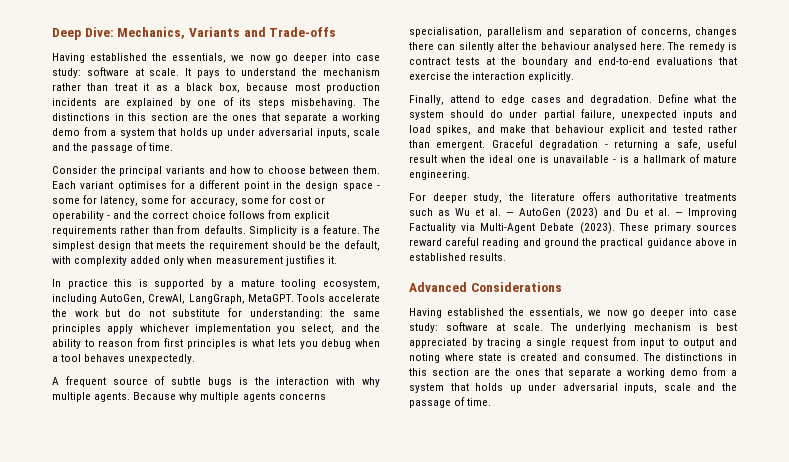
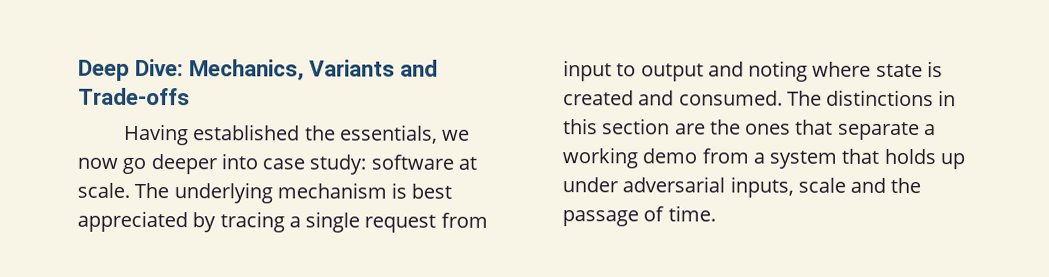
- Having established the essentials, we now go deeper into case study: software at scale. It pays to understand the mechanism rather than treat it as a black box, because most production incidents are explained by one of its steps misbehaving. The distinctions in this section are the ones that separate a working demo from a system that holds up under adversarial inputs, scale and the passage of time.
- Consider the principal variants and how to choose between them. Each variant optimises for a different point in the design space - some for latency, some for accuracy, some for cost or operability - and the correct choice follows from explicit requirements rather than from defaults. Simplicity is a feature. The simplest design that meets the requirement should be the default, with complexity added only when measurement justifies it.
- In practice this is supported by a mature tooling ecosystem, including AutoGen, CrewAI, LangGraph, MetaGPT. Tools accelerate the work but do not substitute for understanding: the same principles apply whichever implementation you select, and the ability to reason from first principles is what lets you debug when a tool behaves unexpectedly.
- A frequent source of subtle bugs is the interaction with why multiple agents. Because why multiple agents concerns specialisation, parallelism and separation of concerns, changes there can silently alter the behaviour analysed here. The remedy is contract tests at the boundary and end-to-end evaluations that exercise the interaction explicitly.
- Finally, attend to edge cases and degradation. Define what the system should do under partial failure, unexpected inputs and load spikes, and make that behaviour explicit and tested rather than emergent. Graceful degradation - returning a safe, useful result when the ideal one is unavailable - is a hallmark of mature engineering.
- For deeper study, the literature offers authoritative treatments such as Wu et al. — AutoGen (2023) and Du et al. — Improving Factuality via Multi-Agent Debate (2023). These primary sources reward careful reading and ground the practical guidance above in established results.
- Advanced Considerations

